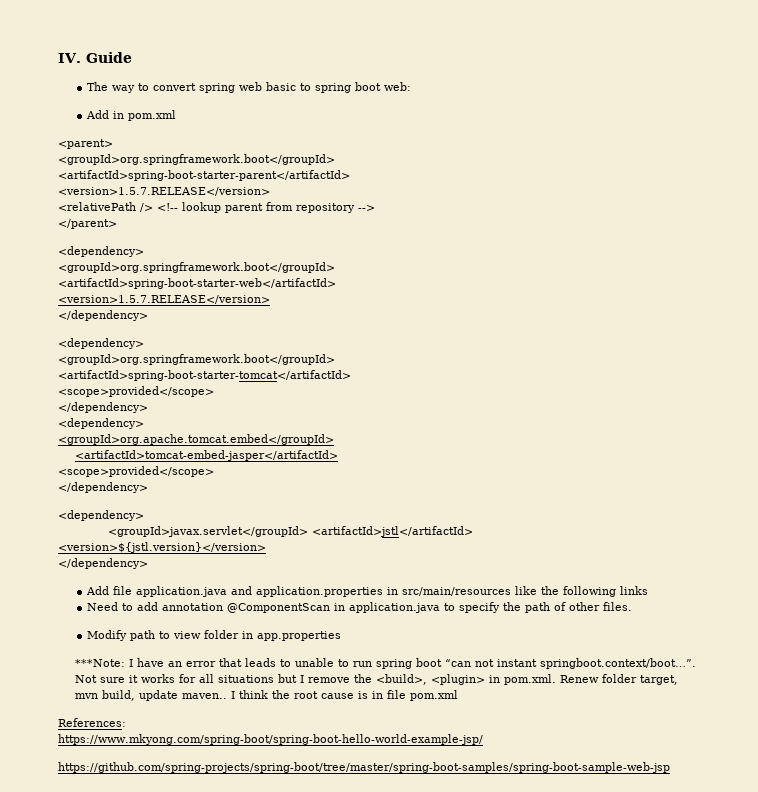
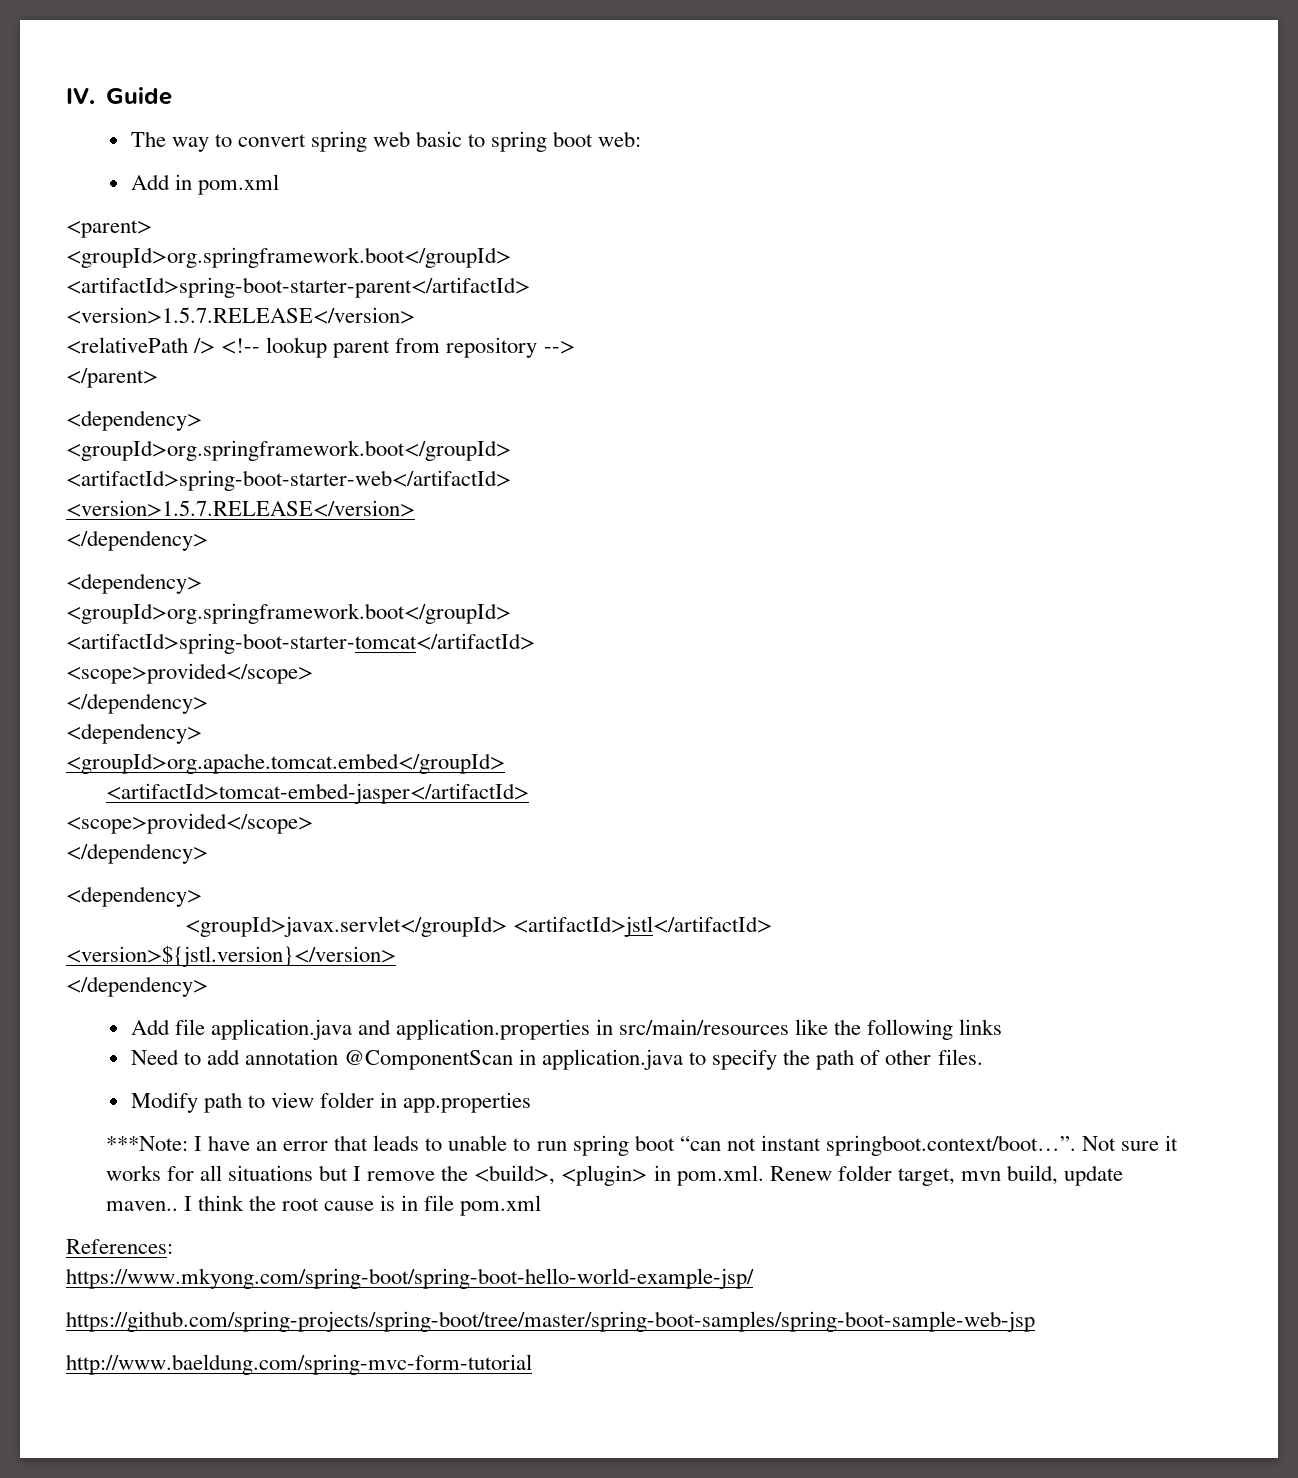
+ http://www.baeldung.com/spring-mvc-form-tutorial

